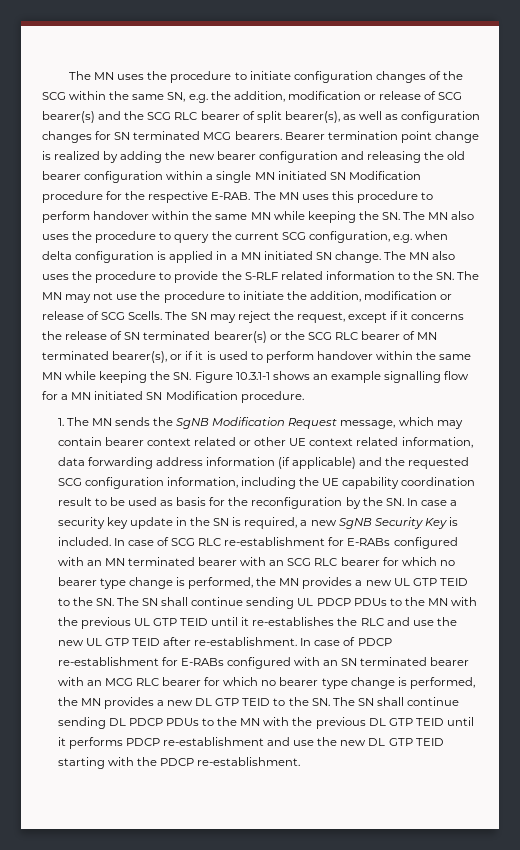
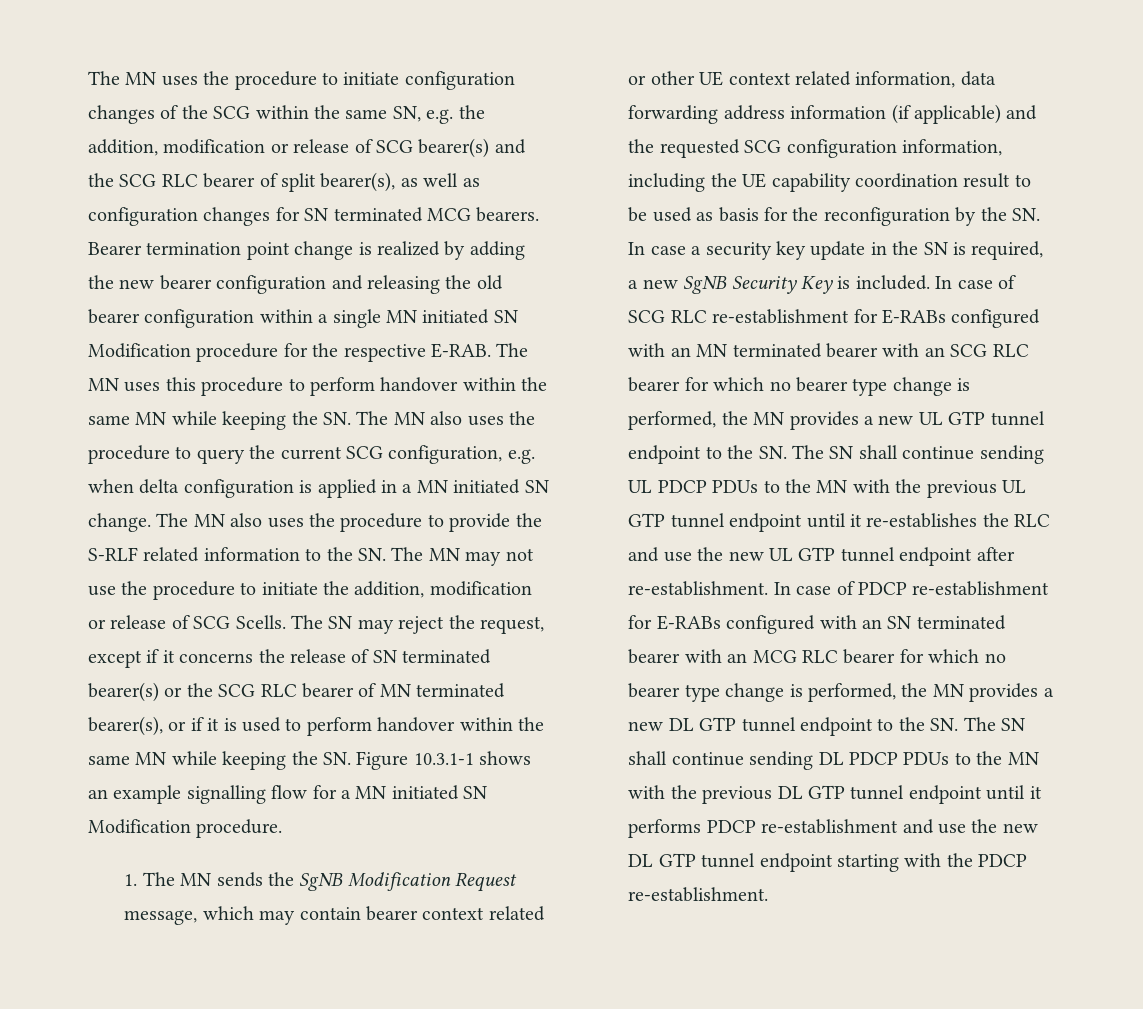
- In case of SCG RLC re-establishment for E-RABs configured with an MN terminated bearer with an SCG RLC bearer for which no bearer type change is performed, the MN provides a new UL GTP TEID to the SN. The SN shall continue sending UL PDCP PDUs to the MN with the previous UL GTP TEID until it re-establishes the RLC and use the new UL GTP TEID after re-establishment.
+ In case of SCG RLC re-establishment for E-RABs configured with an MN terminated bearer with an SCG RLC bearer for which no bearer type change is performed, the MN provides a new UL GTP tunnel endpoint to the SN. The SN shall continue sending UL PDCP PDUs to the MN with the previous UL GTP tunnel endpoint until it re-establishes the RLC and use the new UL GTP tunnel endpoint after re-establishment.
- In case of PDCP re-establishment for E-RABs configured with an SN terminated bearer with an MCG RLC bearer for which no bearer type change is performed, the MN provides a new DL GTP TEID to the SN. The SN shall continue sending DL PDCP PDUs to the MN with the previous DL GTP TEID until it performs PDCP re-establishment and use the new DL GTP TEID starting with the PDCP re-establishment.
+ In case of PDCP re-establishment for E-RABs configured with an SN terminated bearer with an MCG RLC bearer for which no bearer type change is performed, the MN provides a new DL GTP tunnel endpoint to the SN. The SN shall continue sending DL PDCP PDUs to the MN with the previous DL GTP tunnel endpoint until it performs PDCP re-establishment and use the new DL GTP tunnel endpoint starting with the PDCP re-establishment.

